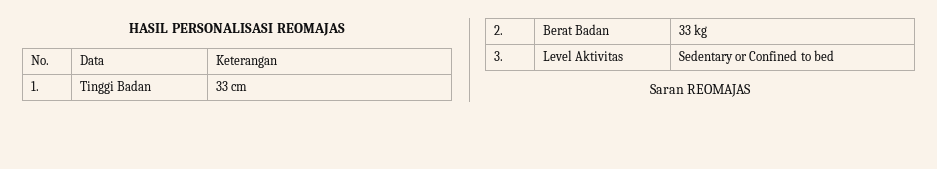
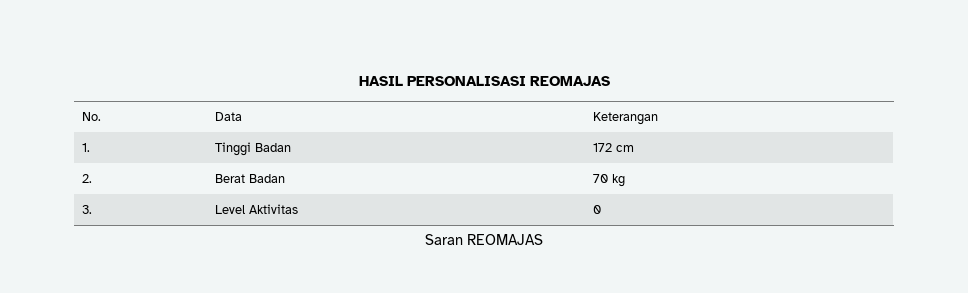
- 1. | Tinggi Badan | 33 cm
+ 1. | Tinggi Badan | 172 cm
- 2. | Berat Badan | 33 kg
+ 2. | Berat Badan | 70 kg
- 3. | Level Aktivitas | Sedentary or Confined to bed
+ 3. | Level Aktivitas | 0

